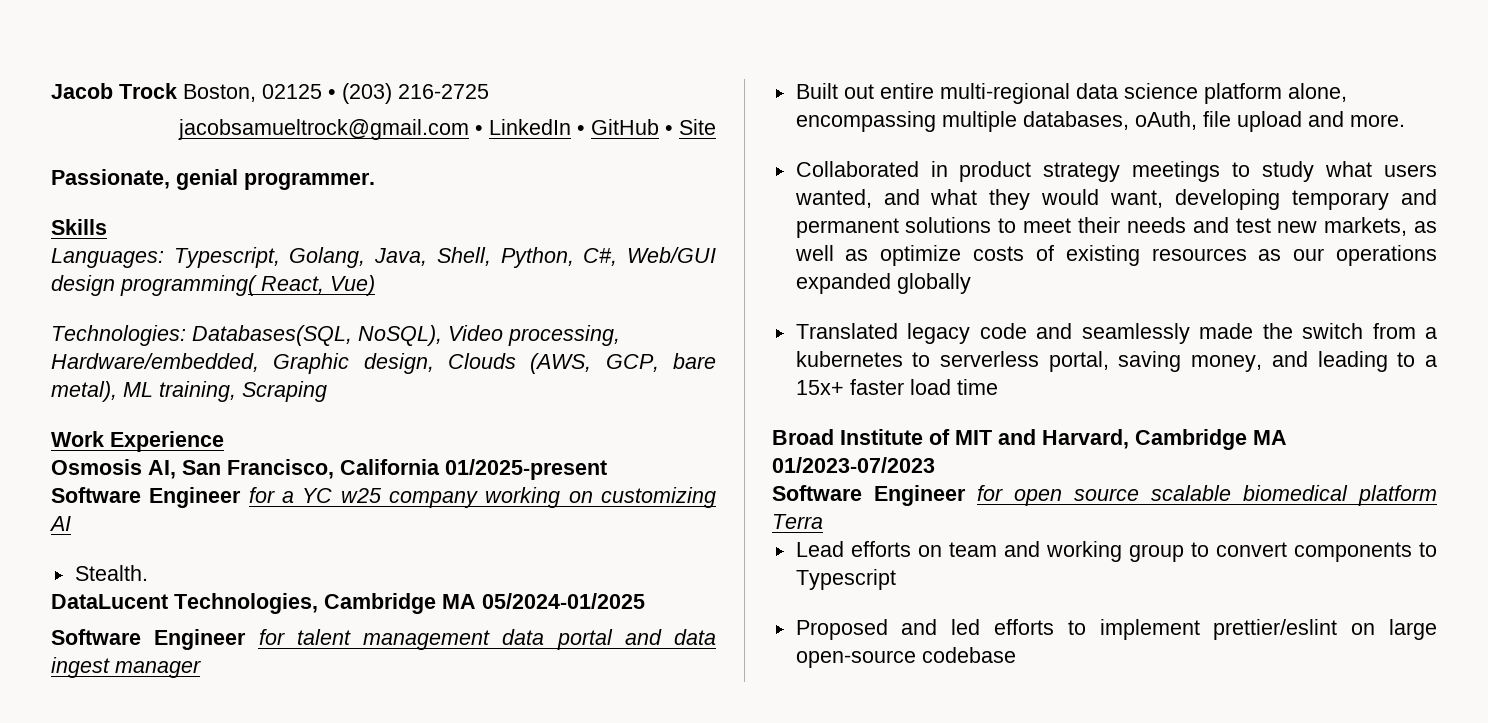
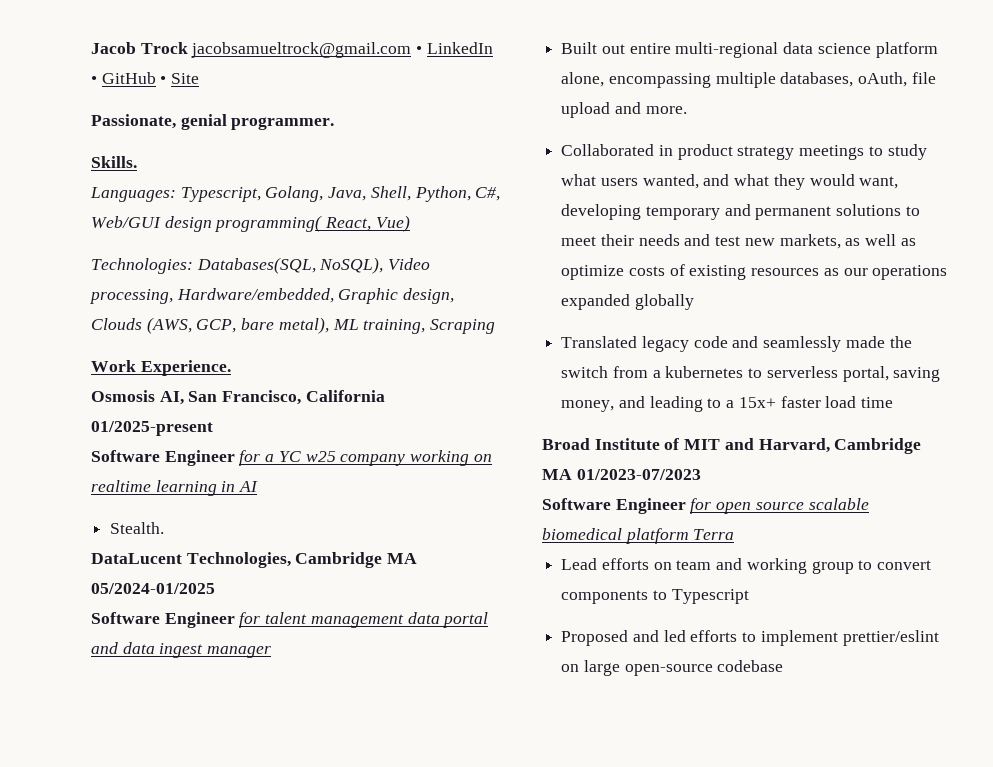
- Jacob Trock Boston, 02125 • (203) 216-2725
- jacobsamueltrock@gmail.com • LinkedIn • GitHub • Site
+ Jacob Trock jacobsamueltrock@gmail.com • LinkedIn • GitHub • Site
- Skills
+ Skills.
- Work Experience
+ Work Experience.
- Software Engineer for a YC w25 company working on customizing AI
+ Software Engineer for a YC w25 company working on realtime learning in AI

